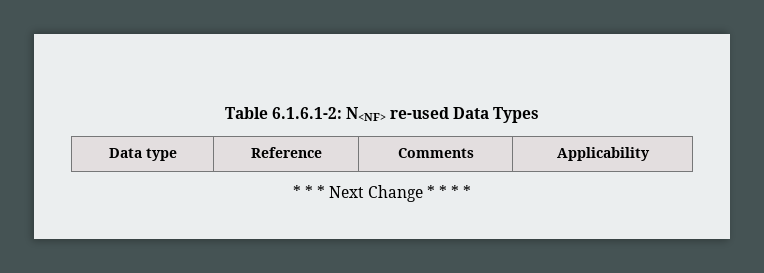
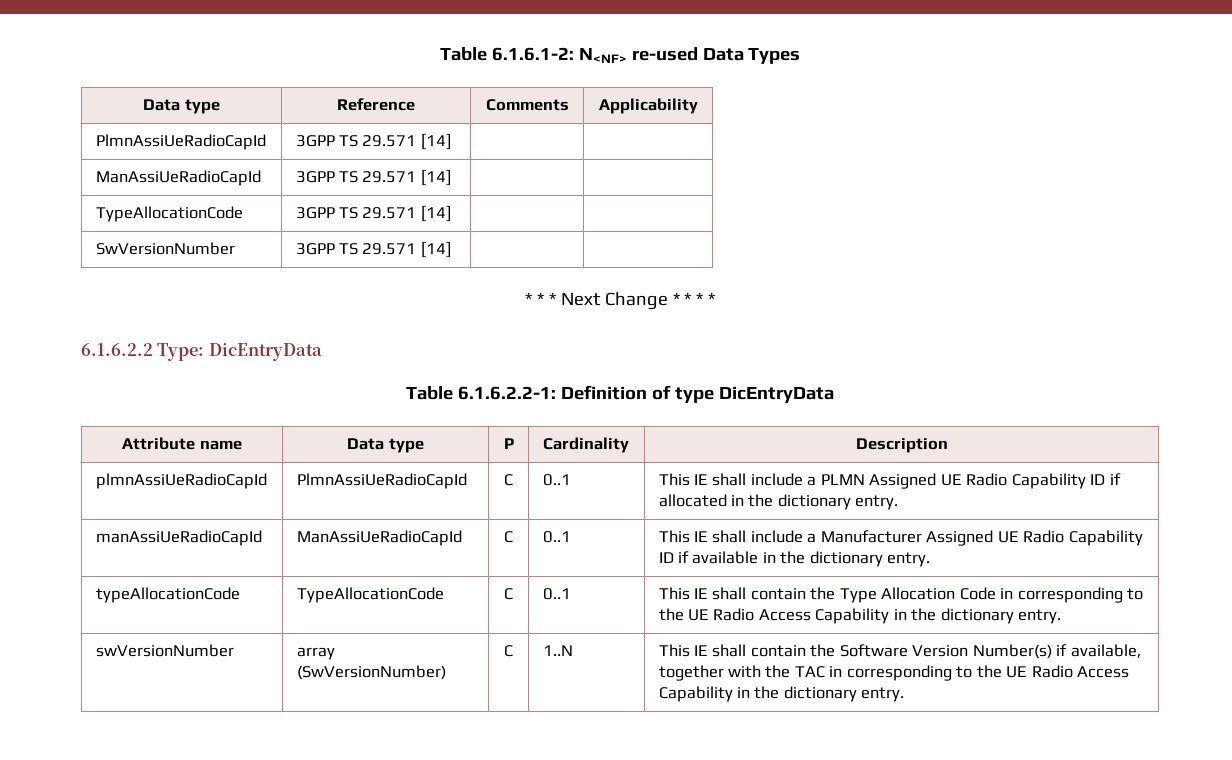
+ PlmnAssiUeRadioCapId | 3GPP TS 29.571 [14] | |
+ ManAssiUeRadioCapId | 3GPP TS 29.571 [14] | |
+ TypeAllocationCode | 3GPP TS 29.571 [14] | |
+ SwVersionNumber | 3GPP TS 29.571 [14] | |
+ 6.1.6.2.2 Type: DicEntryData
+ Table 6.1.6.2.2-1: Definition of type DicEntryData
+ Attribute name | Data type | P | Cardinality | Description
+ plmnAssiUeRadioCapId | PlmnAssiUeRadioCapId | C | 0..1 | This IE shall include a PLMN Assigned UE Radio Capability ID if allocated in the dictionary entry.
+ manAssiUeRadioCapId | ManAssiUeRadioCapId | C | 0..1 | This IE shall include a Manufacturer Assigned UE Radio Capability ID if available in the dictionary entry.
+ typeAllocationCode | TypeAllocationCode | C | 0..1 | This IE shall contain the Type Allocation Code in corresponding to the UE Radio Access Capability in the dictionary entry.
+ swVersionNumber | array (SwVersionNumber) | C | 1..N | This IE shall contain the Software Version Number(s) if available, together with the TAC in corresponding to the UE Radio Access Capability in the dictionary entry.

